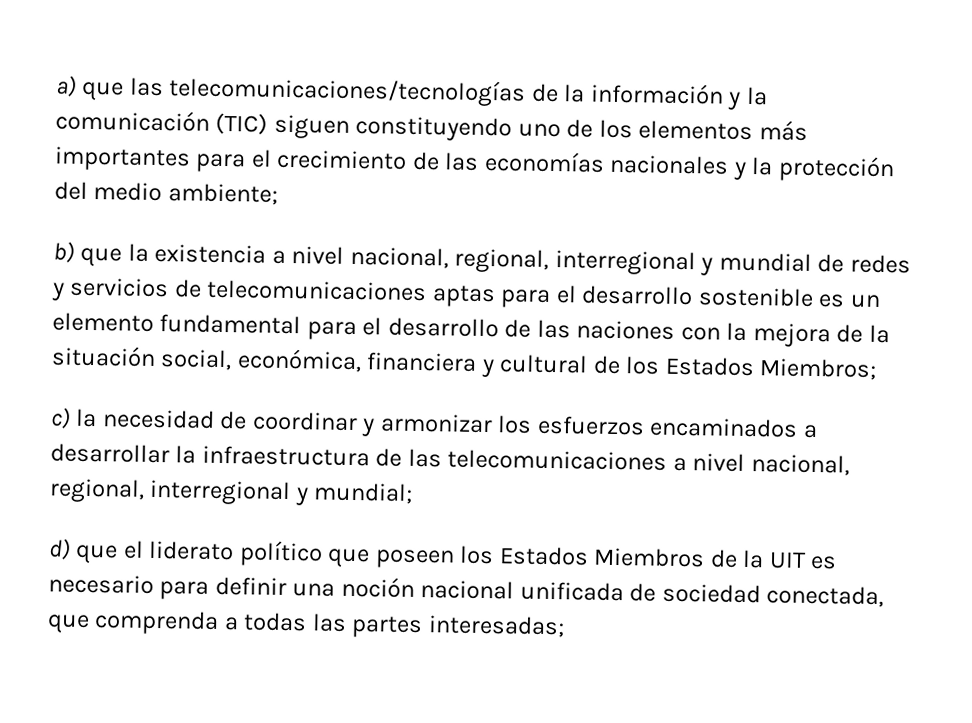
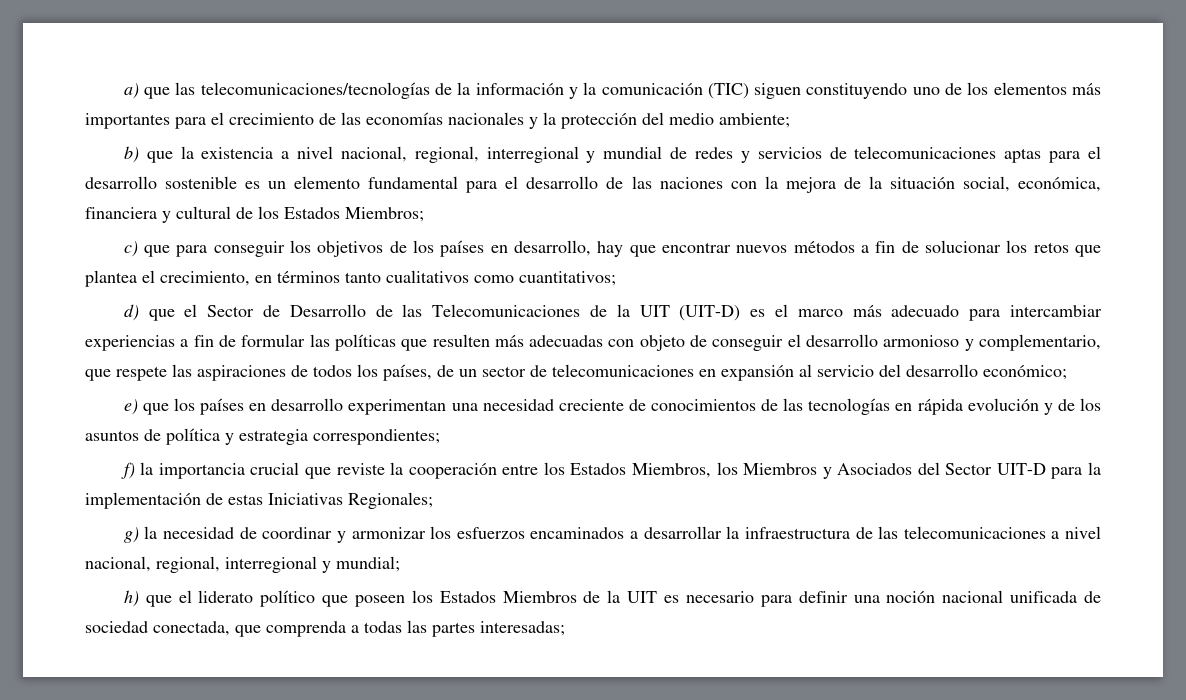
- c) la necesidad de coordinar y armonizar los esfuerzos encaminados a desarrollar la infraestructura de las telecomunicaciones a nivel nacional, regional, interregional y mundial;
+ c) que para conseguir los objetivos de los países en desarrollo, hay que encontrar nuevos métodos a fin de solucionar los retos que plantea el crecimiento, en términos tanto cualitativos como cuantitativos;
+ d) que el Sector de Desarrollo de las Telecomunicaciones de la UIT (UIT-D) es el marco más adecuado para intercambiar experiencias a fin de formular las políticas que resulten más adecuadas con objeto de conseguir el desarrollo armonioso y complementario, que respete las aspiraciones de todos los países, de un sector de telecomunicaciones en expansión al servicio del desarrollo económico;
+ e) que los países en desarrollo experimentan una necesidad creciente de conocimientos de las tecnologías en rápida evolución y de los asuntos de política y estrategia correspondientes;
+ f) la importancia crucial que reviste la cooperación entre los Estados Miembros, los Miembros y Asociados del Sector UIT-D para la implementación de estas Iniciativas Regionales;
+ g) la necesidad de coordinar y armonizar los esfuerzos encaminados a desarrollar la infraestructura de las telecomunicaciones a nivel nacional, regional, interregional y mundial;
- d) que el liderato político que poseen los Estados Miembros de la UIT es necesario para definir una noción nacional unificada de sociedad conectada, que comprenda a todas las partes interesadas;
+ h) que el liderato político que poseen los Estados Miembros de la UIT es necesario para definir una noción nacional unificada de sociedad conectada, que comprenda a todas las partes interesadas;

